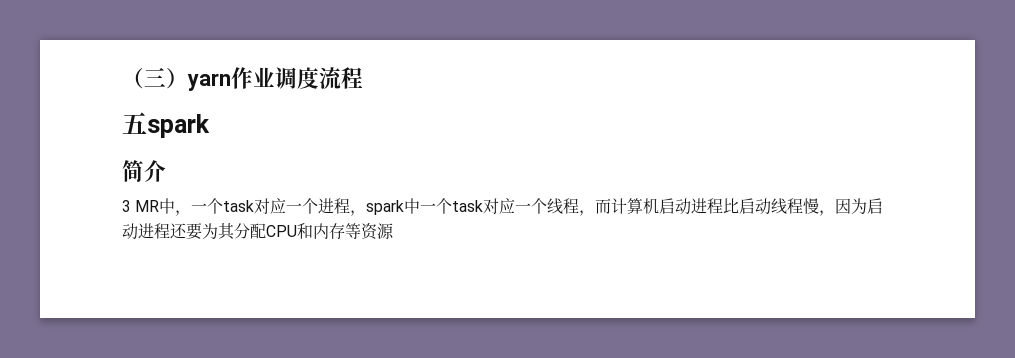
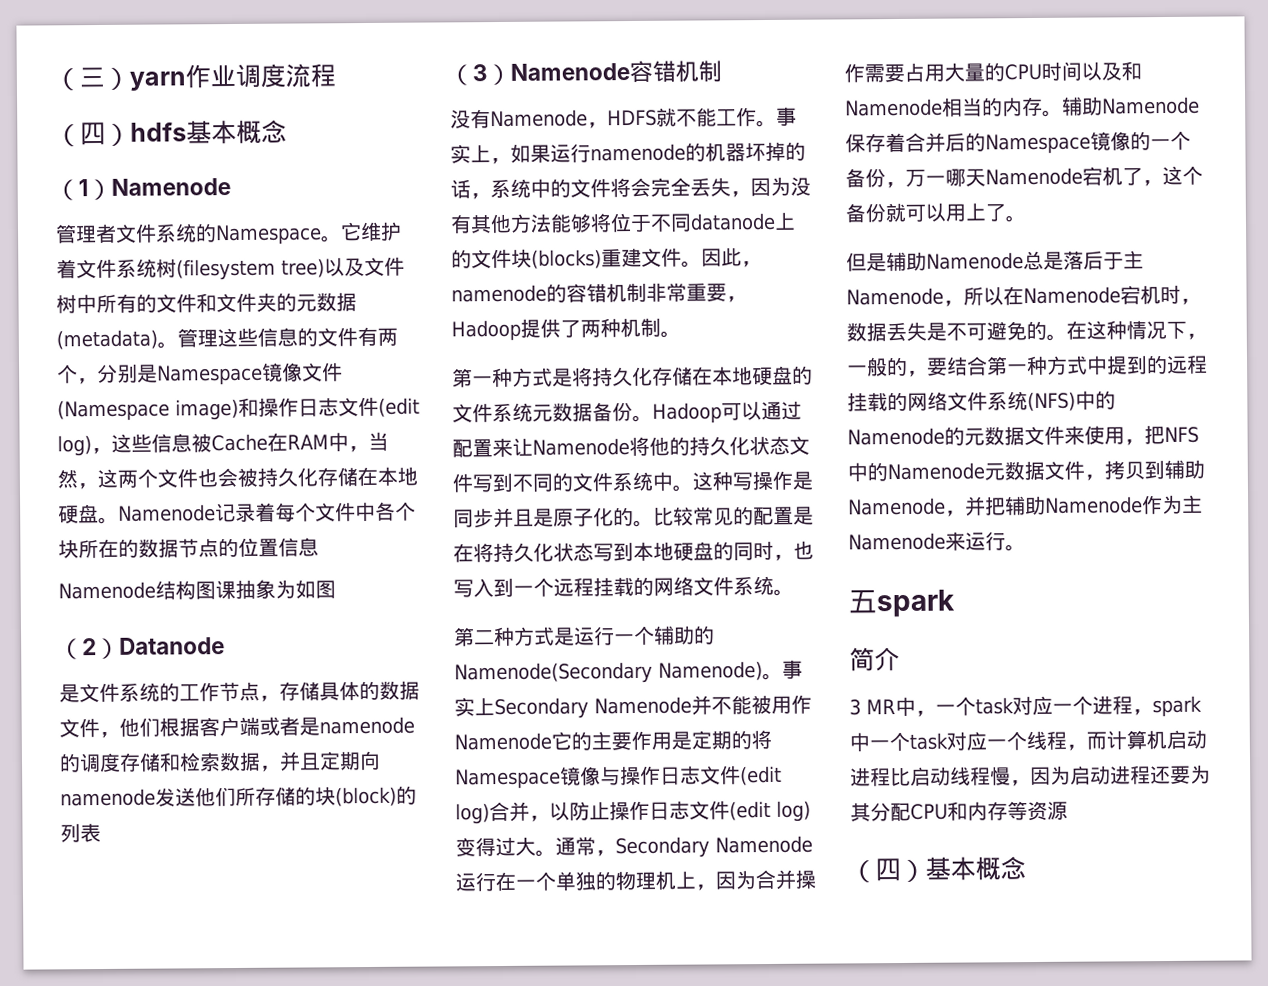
+ （四）hdfs基本概念
+ （1）Namenode
+ 管理者文件系统的Namespace。它维护着文件系统树(filesystem tree)以及文件树中所有的文件和文件夹的元数据(metadata)。管理这些信息的文件有两个，分别是Namespace镜像文件(Namespace image)和操作日志文件(edit log)，这些信息被Cache在RAM中，当然，这两个文件也会被持久化存储在本地硬盘。Namenode记录着每个文件中各个块所在的数据节点的位置信息
+ Namenode结构图课抽象为如图
+ （2）Datanode
+ 是文件系统的工作节点，存储具体的数据文件，他们根据客户端或者是namenode的调度存储和检索数据，并且定期向namenode发送他们所存储的块(block)的列表
+ （3）Namenode容错机制
+ 没有Namenode，HDFS就不能工作。事实上，如果运行namenode的机器坏掉的话，系统中的文件将会完全丢失，因为没有其他方法能够将位于不同datanode上的文件块(blocks)重建文件。因此，namenode的容错机制非常重要，Hadoop提供了两种机制。
+ 第一种方式是将持久化存储在本地硬盘的文件系统元数据备份。Hadoop可以通过配置来让Namenode将他的持久化状态文件写到不同的文件系统中。这种写操作是同步并且是原子化的。比较常见的配置是在将持久化状态写到本地硬盘的同时，也写入到一个远程挂载的网络文件系统。
+ 第二种方式是运行一个辅助的Namenode(Secondary Namenode)。事实上Secondary Namenode并不能被用作Namenode它的主要作用是定期的将Namespace镜像与操作日志文件(edit log)合并，以防止操作日志文件(edit log)变得过大。通常，Secondary Namenode运行在一个单独的物理机上，因为合并操作需要占用大量的CPU时间以及和Namenode相当的内存。辅助Namenode保存着合并后的Namespace镜像的一个备份，万一哪天Namenode宕机了，这个备份就可以用上了。
+ 但是辅助Namenode总是落后于主Namenode，所以在Namenode宕机时，数据丢失是不可避免的。在这种情况下，一般的，要结合第一种方式中提到的远程挂载的网络文件系统(NFS)中的Namenode的元数据文件来使用，把NFS中的Namenode元数据文件，拷贝到辅助Namenode，并把辅助Namenode作为主Namenode来运行。
+ （四）基本概念

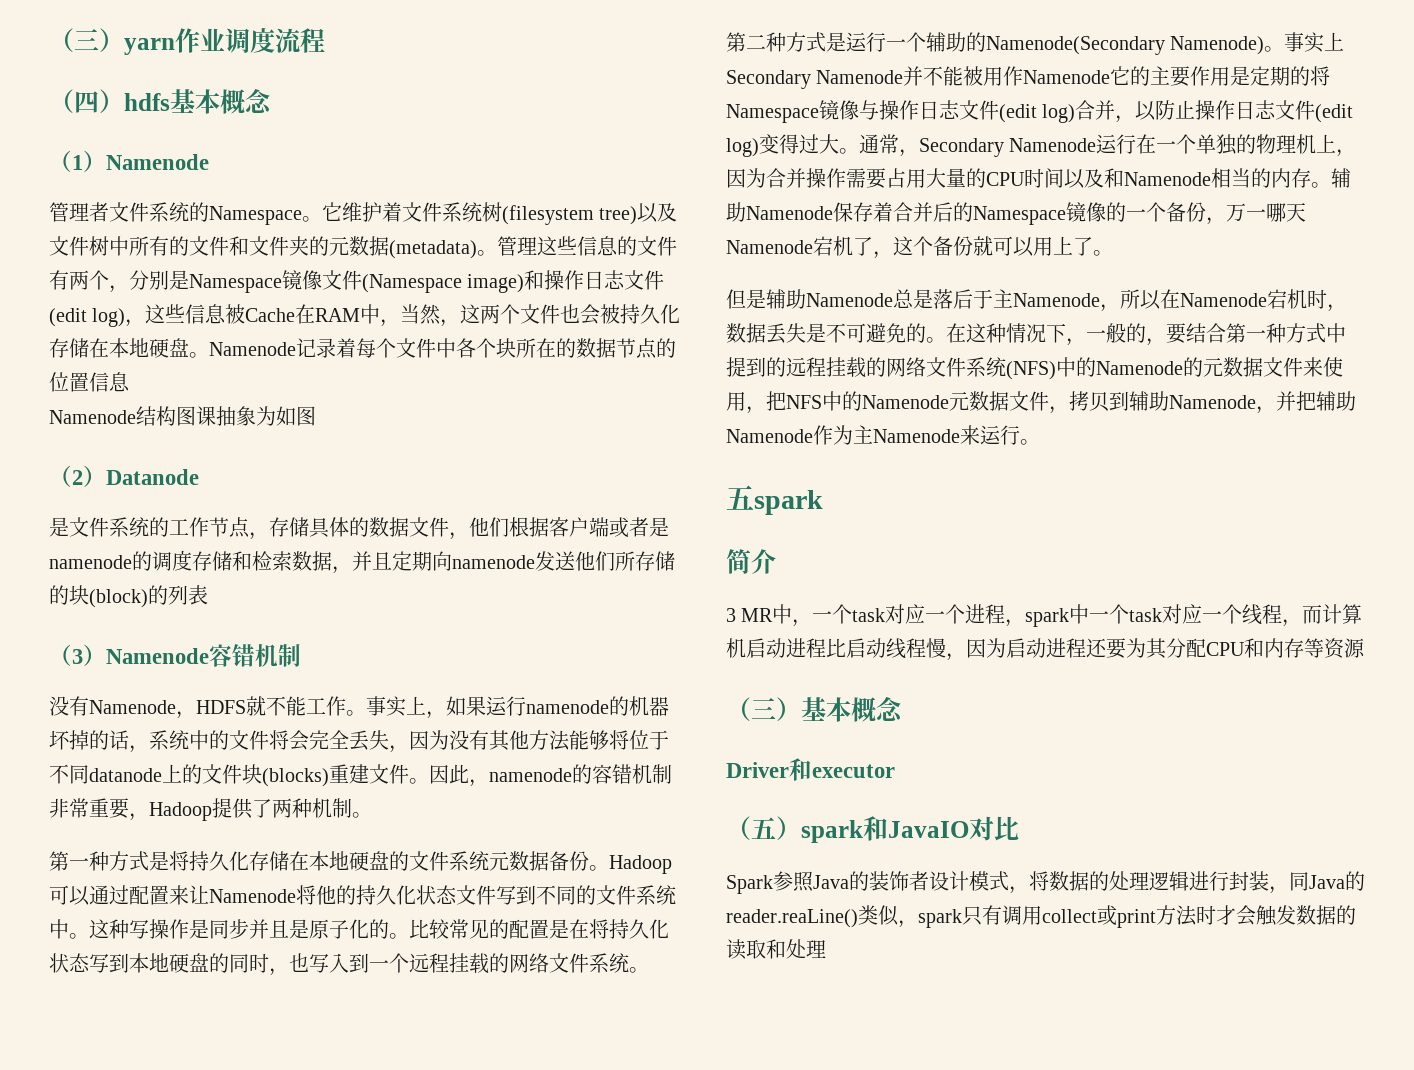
- （四）基本概念
+ （三）基本概念
+ Driver和executor
+ （五）spark和JavaIO对比
+ Spark参照Java的装饰者设计模式，将数据的处理逻辑进行封装，同Java的reader.reaLine()类似，spark只有调用collect或print方法时才会触发数据的读取和处理

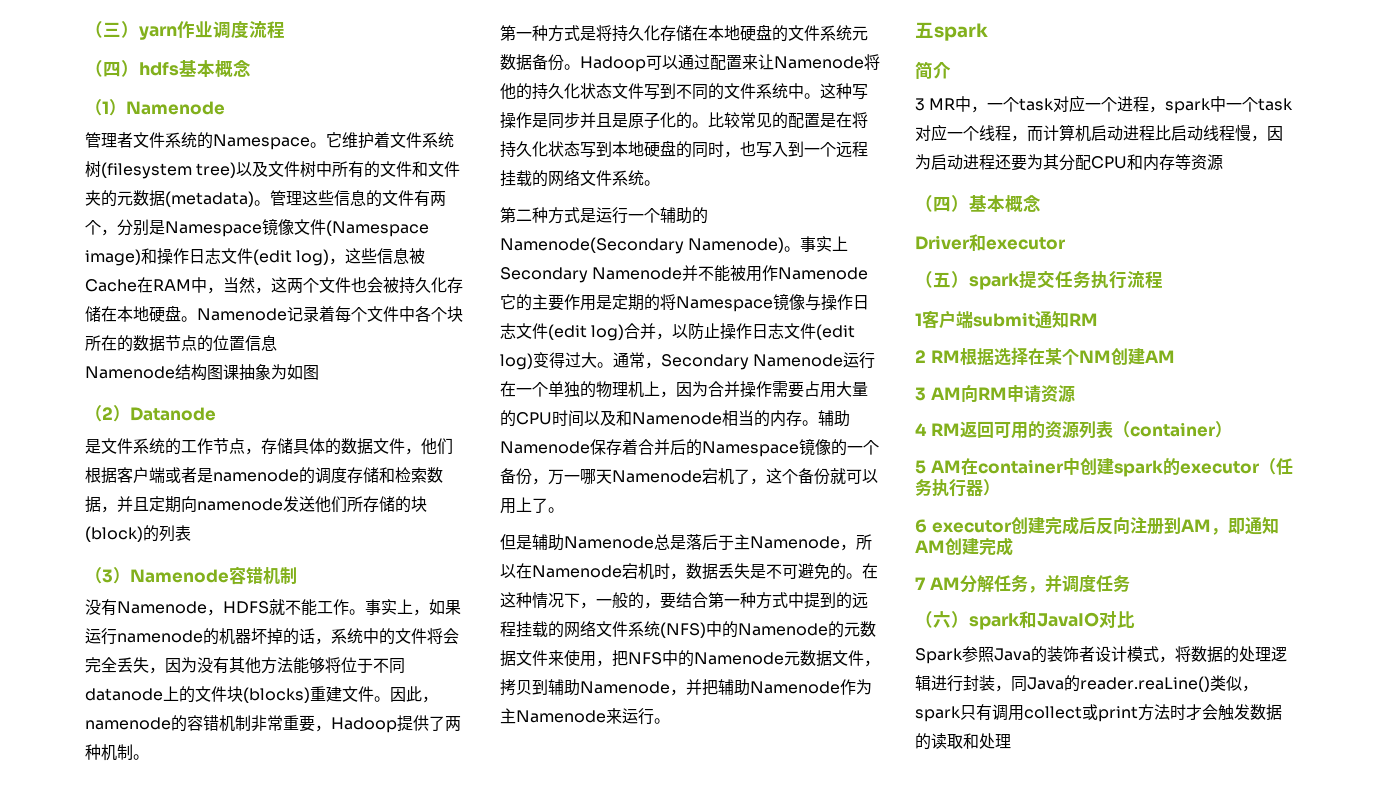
- （三）基本概念
+ （四）基本概念
- （五）spark和JavaIO对比
+ （五）spark提交任务执行流程
+ 1客户端submit通知RM
+ 2 RM根据选择在某个NM创建AM
+ 3 AM向RM申请资源
+ 4 RM返回可用的资源列表（container）
+ 5 AM在container中创建spark的executor（任务执行器）
+ 6 executor创建完成后反向注册到AM，即通知AM创建完成
+ 7 AM分解任务，并调度任务
+ （六）spark和JavaIO对比

